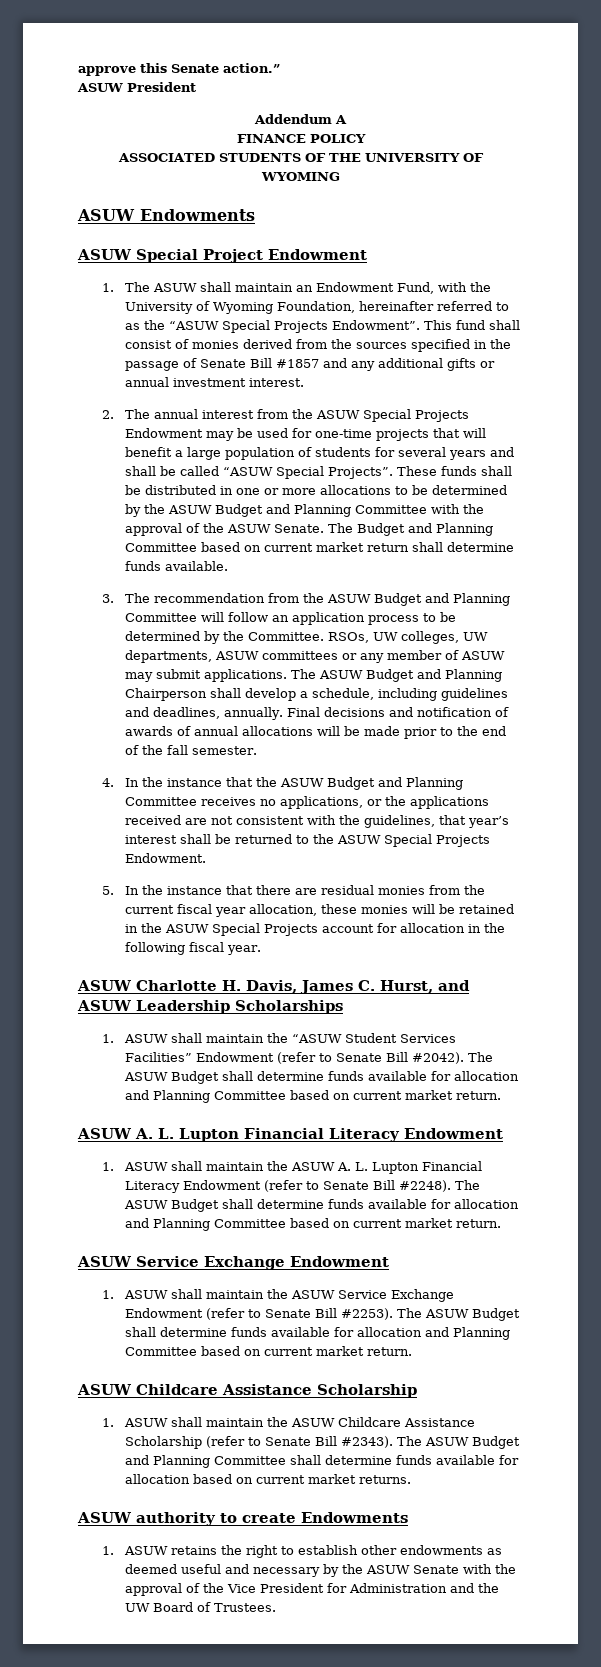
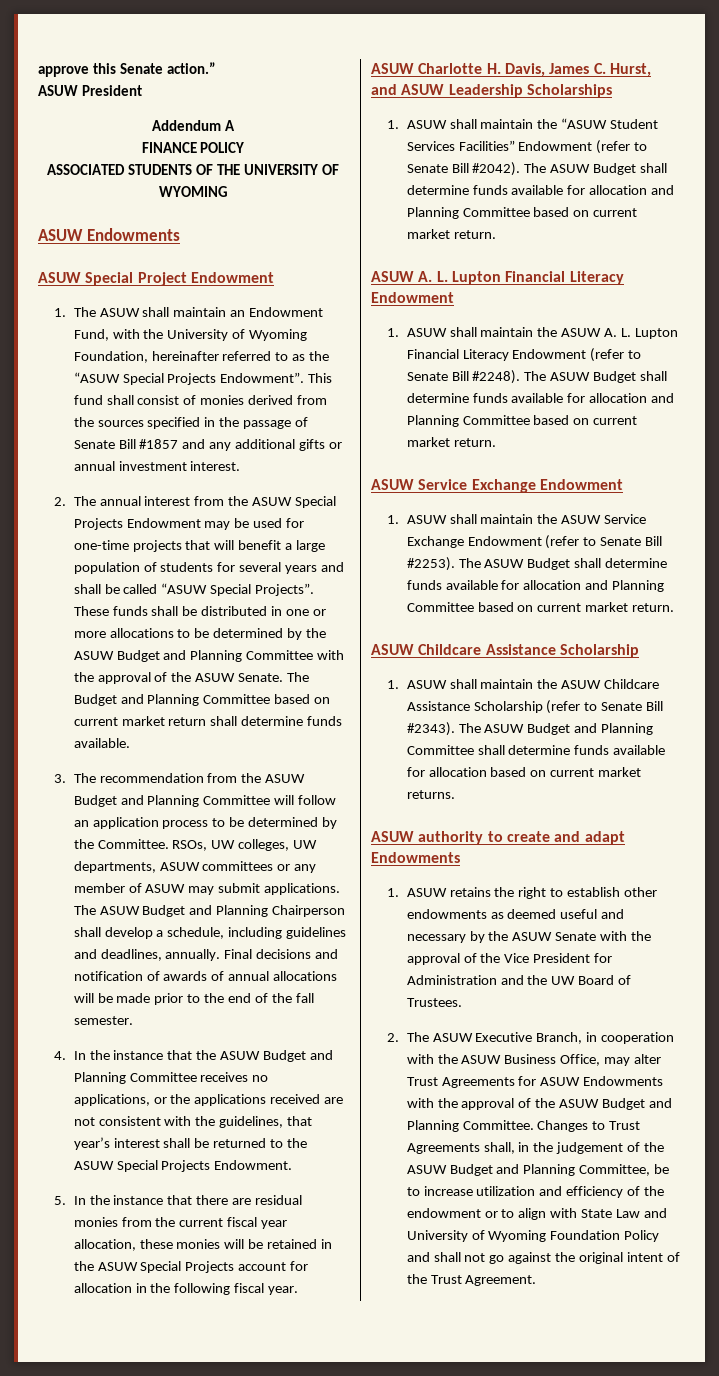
- ASUW authority to create Endowments
+ ASUW authority to create and adapt Endowments
+ 2. The ASUW Executive Branch, in cooperation with the ASUW Business Office, may alter Trust Agreements for ASUW Endowments with the approval of the ASUW Budget and Planning Committee. Changes to Trust Agreements shall, in the judgement of the ASUW Budget and Planning Committee, be to increase utilization and efficiency of the endowment or to align with State Law and University of Wyoming Foundation Policy and shall not go against the original intent of the Trust Agreement.

